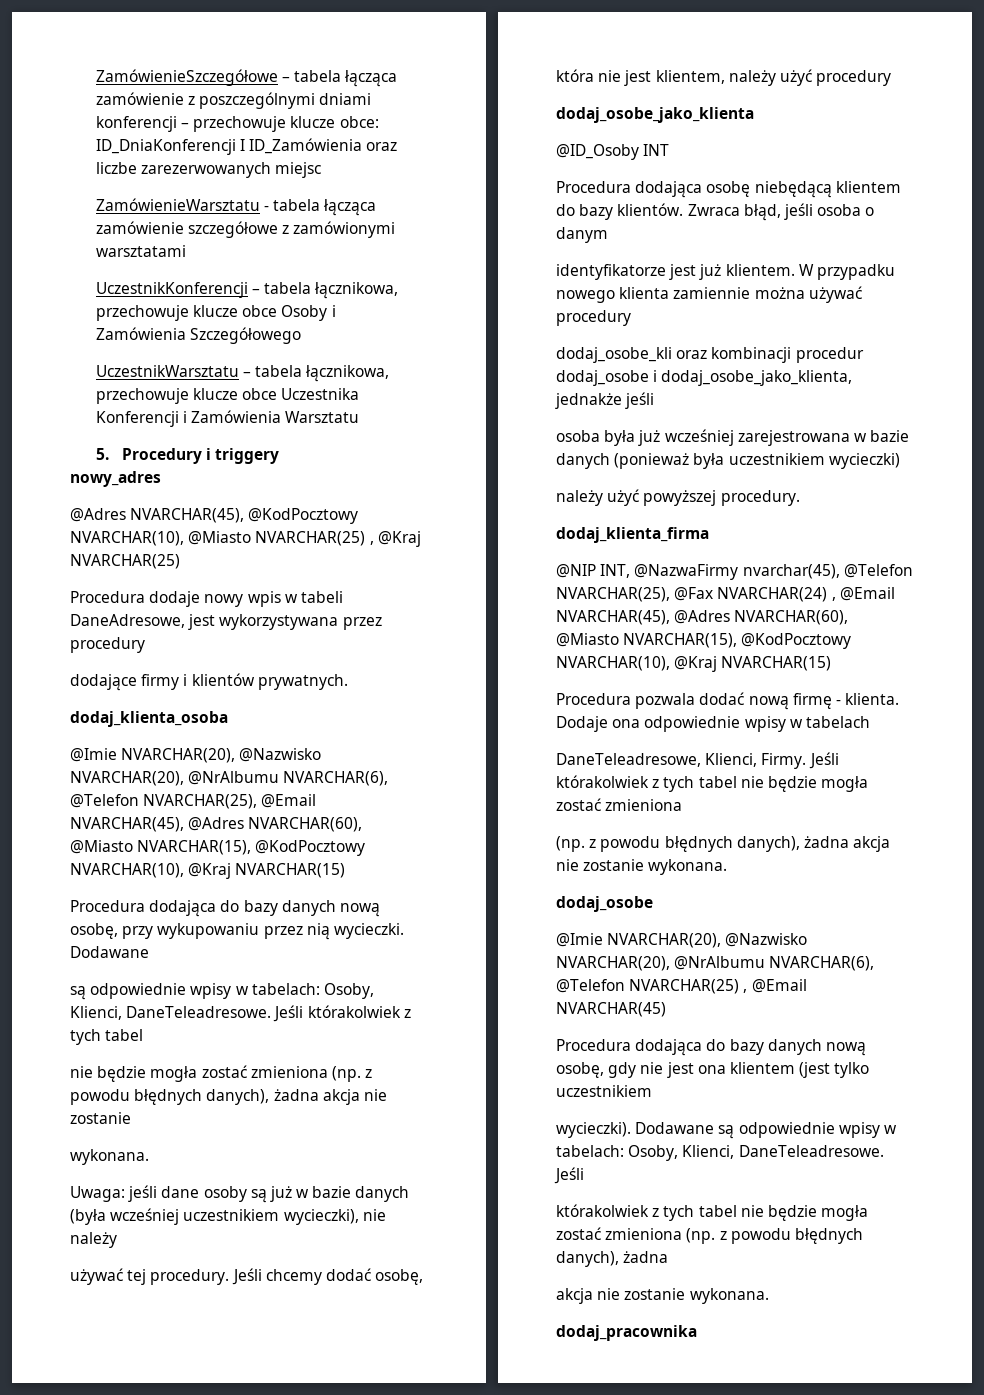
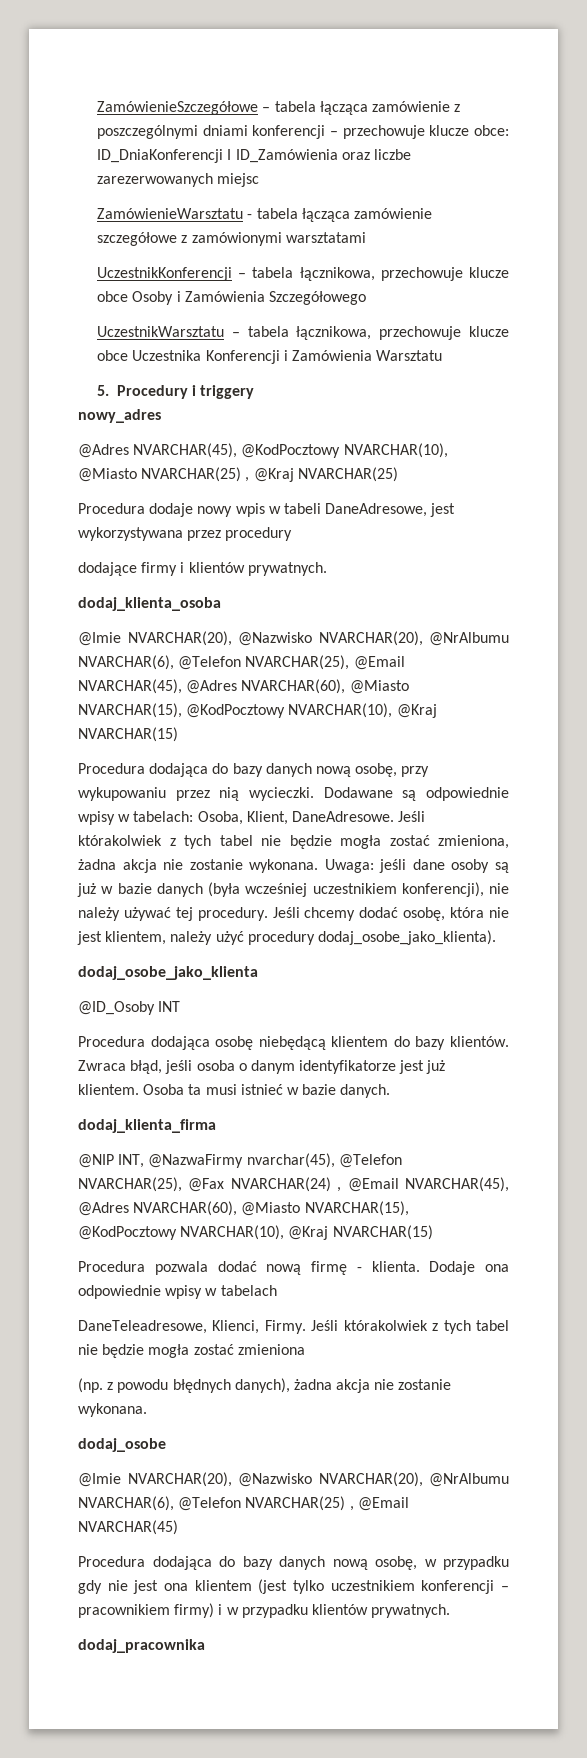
- Procedura dodająca do bazy danych nową osobę, przy wykupowaniu przez nią wycieczki. Dodawane
- są odpowiednie wpisy w tabelach: Osoby, Klienci, DaneTeleadresowe. Jeśli którakolwiek z tych tabel
- nie będzie mogła zostać zmieniona (np. z powodu błędnych danych), żadna akcja nie zostanie
- wykonana.
- Uwaga: jeśli dane osoby są już w bazie danych (była wcześniej uczestnikiem wycieczki), nie należy
- używać tej procedury.
+ Procedura dodająca do bazy danych nową osobę, przy wykupowaniu przez nią wycieczki. Dodawane są odpowiednie wpisy w tabelach: Osoba, Klient, DaneAdresowe. Jeśli którakolwiek z tych tabel nie będzie mogła zostać zmieniona, żadna akcja nie zostanie wykonana. Uwaga: jeśli dane osoby są już w bazie danych (była wcześniej uczestnikiem konferencji), nie należy używać tej procedury.
- Jeśli chcemy dodać osobę, która nie jest klientem, należy użyć procedury
+ Jeśli chcemy dodać osobę, która nie jest klientem, należy użyć procedury dodaj_osobe_jako_klienta).
- Zwraca błąd, jeśli osoba o danym
- identyfikatorze jest już klientem.
+ Zwraca błąd, jeśli osoba o danym identyfikatorze jest już klientem.
- W przypadku nowego klienta zamiennie można używać procedury
- dodaj_osobe_kli oraz kombinacji procedur dodaj_osobe i dodaj_osobe_jako_klienta, jednakże jeśli
- osoba była już wcześniej zarejestrowana w bazie danych (ponieważ była uczestnikiem wycieczki)
- należy użyć powyższej procedury.
+ Osoba ta musi istnieć w bazie danych.
- Procedura dodająca do bazy danych nową osobę, gdy nie jest ona klientem (jest tylko uczestnikiem
- wycieczki). Dodawane są odpowiednie wpisy w tabelach: Osoby, Klienci, DaneTeleadresowe. Jeśli
- którakolwiek z tych tabel nie będzie mogła zostać zmieniona (np. z powodu błędnych danych), żadna
- akcja nie zostanie wykonana.
+ Procedura dodająca do bazy danych nową osobę, w przypadku gdy nie jest ona klientem (jest tylko uczestnikiem konferencji – pracownikiem firmy) i w przypadku klientów prywatnych.

